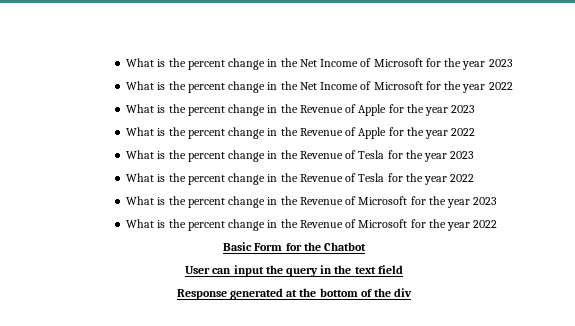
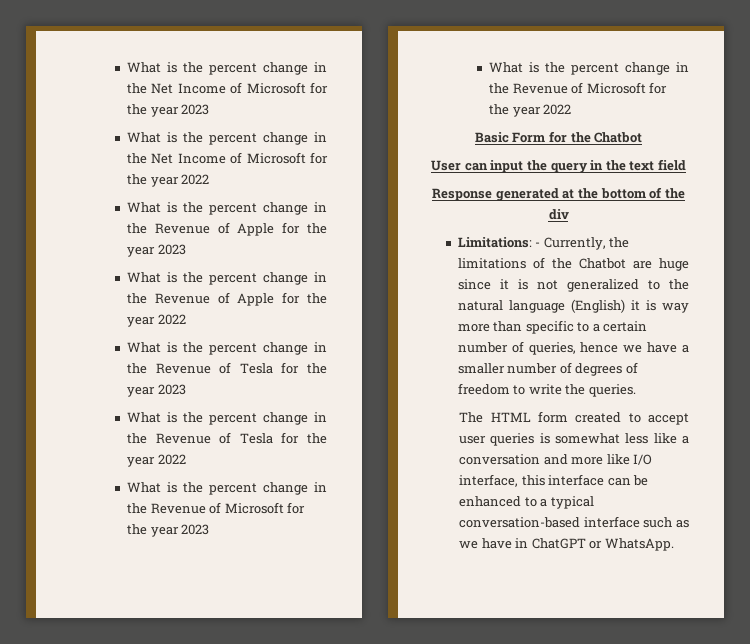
+ Limitations: - Currently, the limitations of the Chatbot are huge since it is not generalized to the natural language (English) it is way more than specific to a certain number of queries, hence we have a smaller number of degrees of freedom to write the queries.
+ The HTML form created to accept user queries is somewhat less like a conversation and more like I/O interface, this interface can be enhanced to a typical conversation-based interface such as we have in ChatGPT or WhatsApp.

